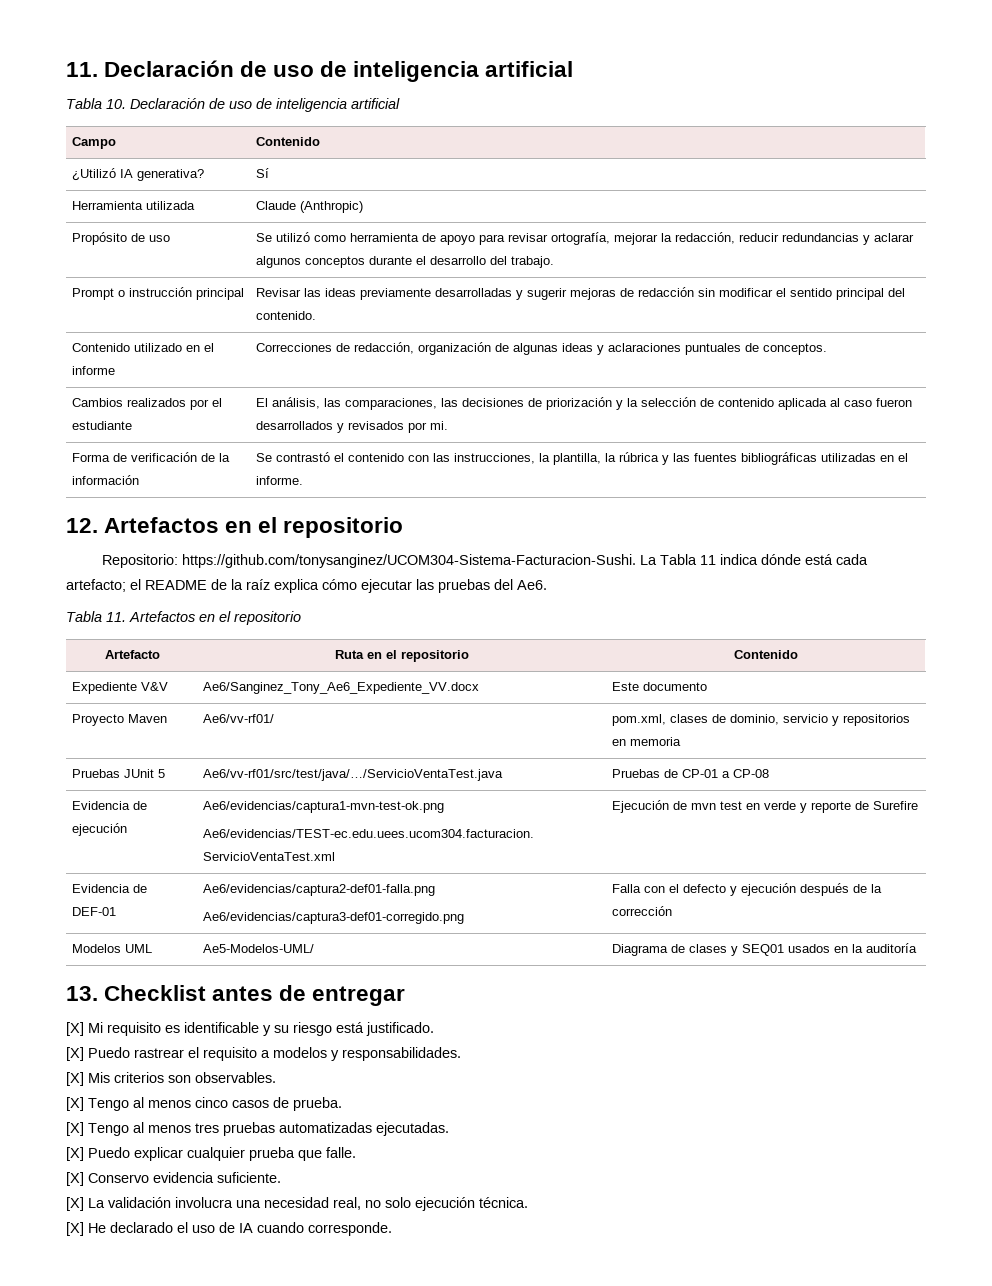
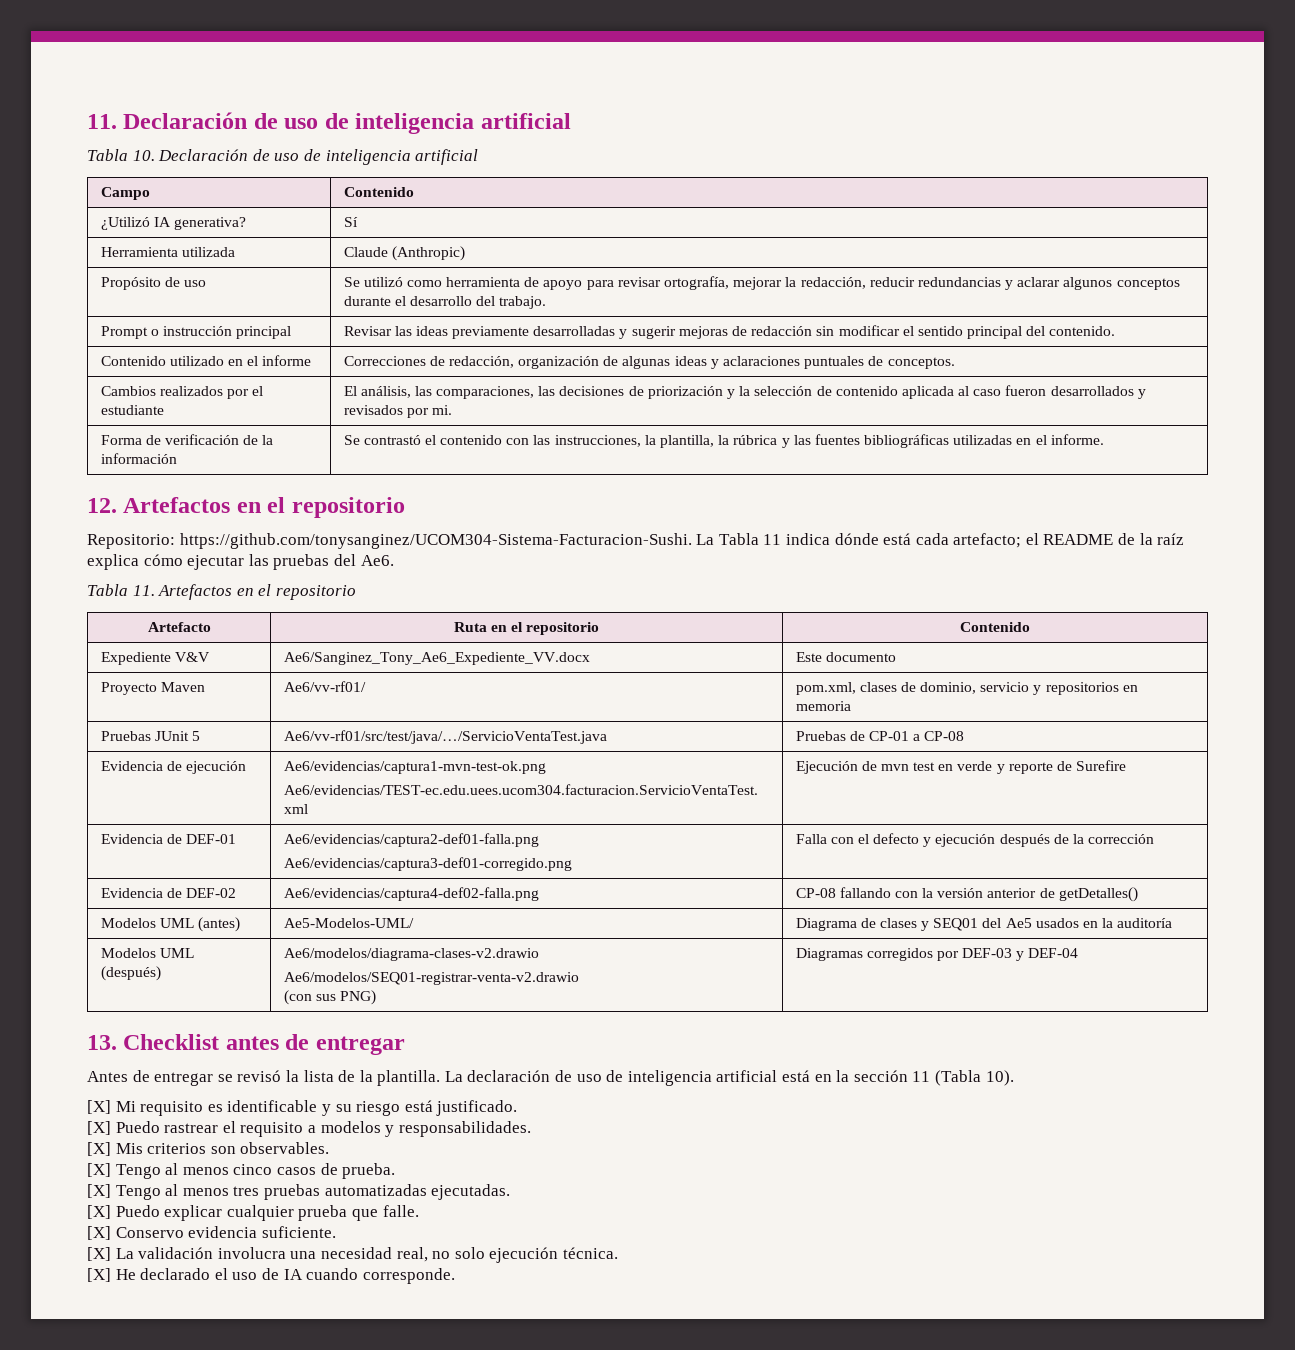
- Modelos UML | Ae5-Modelos-UML/ | Diagrama de clases y SEQ01 usados en la auditoría
+ Evidencia de DEF-02 | Ae6/evidencias/captura4-def02-falla.png | CP-08 fallando con la versión anterior de getDetalles()
+ Modelos UML (antes) | Ae5-Modelos-UML/ | Diagrama de clases y SEQ01 del Ae5 usados en la auditoría
+ Modelos UML (después) | Ae6/modelos/diagrama-clases-v2.drawio
+ Ae6/modelos/SEQ01-registrar-venta-v2.drawio
+ (con sus PNG) | Diagramas corregidos por DEF-03 y DEF-04
+ Antes de entregar se revisó la lista de la plantilla. La declaración de uso de inteligencia artificial está en la sección 11 (Tabla 10).

